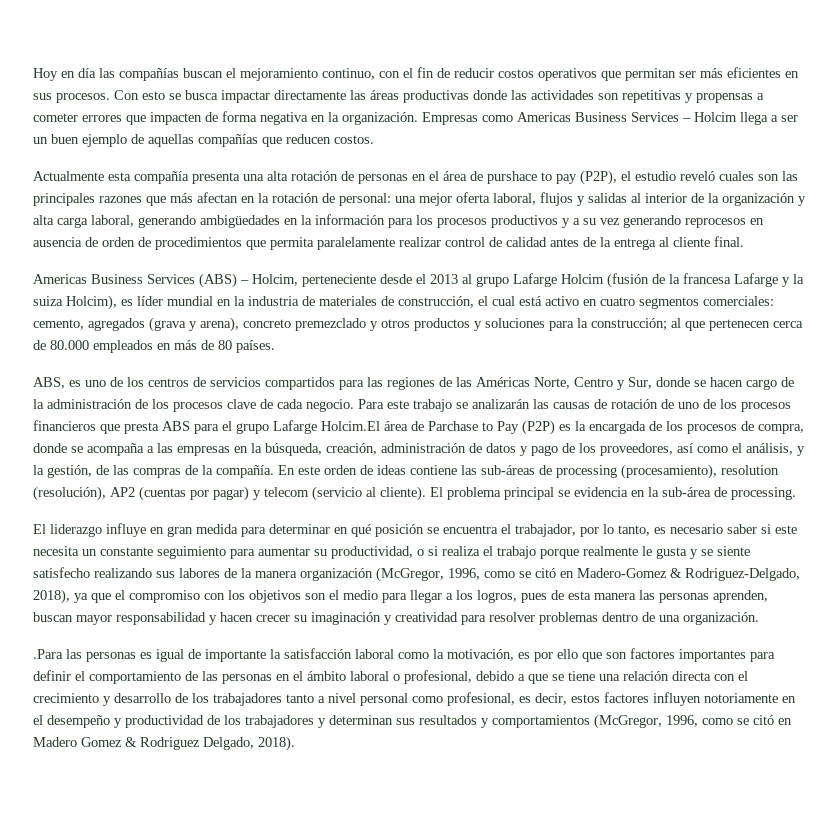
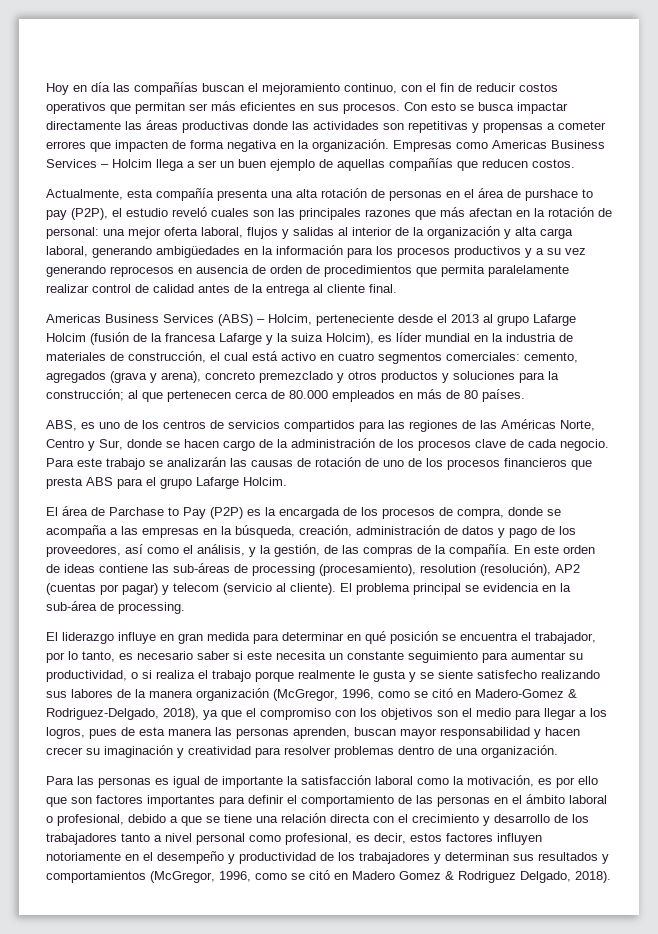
- Actualmente esta compañía presenta una alta rotación de personas en el área de purshace to pay (P2P), el estudio reveló cuales son las principales razones que más afectan en la rotación de personal:
+ Actualmente, esta compañía presenta una alta rotación de personas en el área de purshace to pay (P2P), el estudio reveló cuales son las principales razones que más afectan en la rotación de personal:
- Para este trabajo se analizarán las causas de rotación de uno de los procesos financieros que presta ABS para el grupo Lafarge Holcim.El área de Parchase to Pay (P2P) es la encargada de los procesos de compra, donde se acompaña a las empresas en la búsqueda, creación, administración de datos y pago de los proveedores, así como el análisis, y la gestión, de las compras de la compañía.
+ Para este trabajo se analizarán las causas de rotación de uno de los procesos financieros que presta ABS para el grupo Lafarge Holcim.
+ El área de Parchase to Pay (P2P) es la encargada de los procesos de compra, donde se acompaña a las empresas en la búsqueda, creación, administración de datos y pago de los proveedores, así como el análisis, y la gestión, de las compras de la compañía.
- .Para las personas es igual de importante la satisfacción laboral como la motivación, es por ello que son factores importantes para definir el comportamiento de las personas en el ámbito laboral o profesional, debido a que se tiene una relación directa con el crecimiento y desarrollo de los trabajadores tanto a nivel personal como profesional, es decir, estos factores influyen notoriamente en el desempeño y productividad de los trabajadores y determinan sus resultados y comportamientos (McGregor, 1996, como se citó en Madero Gomez & Rodriguez Delgado, 2018).
+ Para las personas es igual de importante la satisfacción laboral como la motivación, es por ello que son factores importantes para definir el comportamiento de las personas en el ámbito laboral o profesional, debido a que se tiene una relación directa con el crecimiento y desarrollo de los trabajadores tanto a nivel personal como profesional, es decir, estos factores influyen notoriamente en el desempeño y productividad de los trabajadores y determinan sus resultados y comportamientos (McGregor, 1996, como se citó en Madero Gomez & Rodriguez Delgado, 2018).

